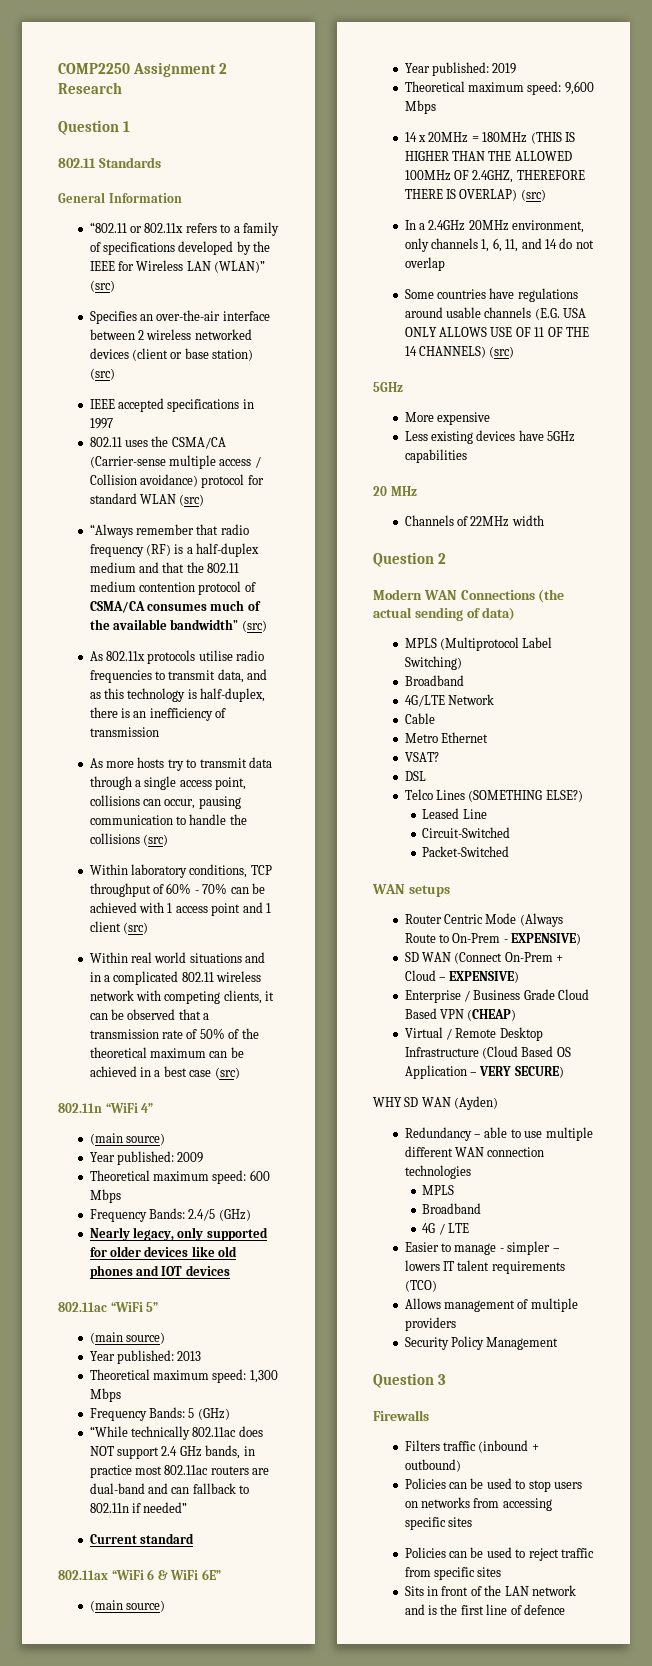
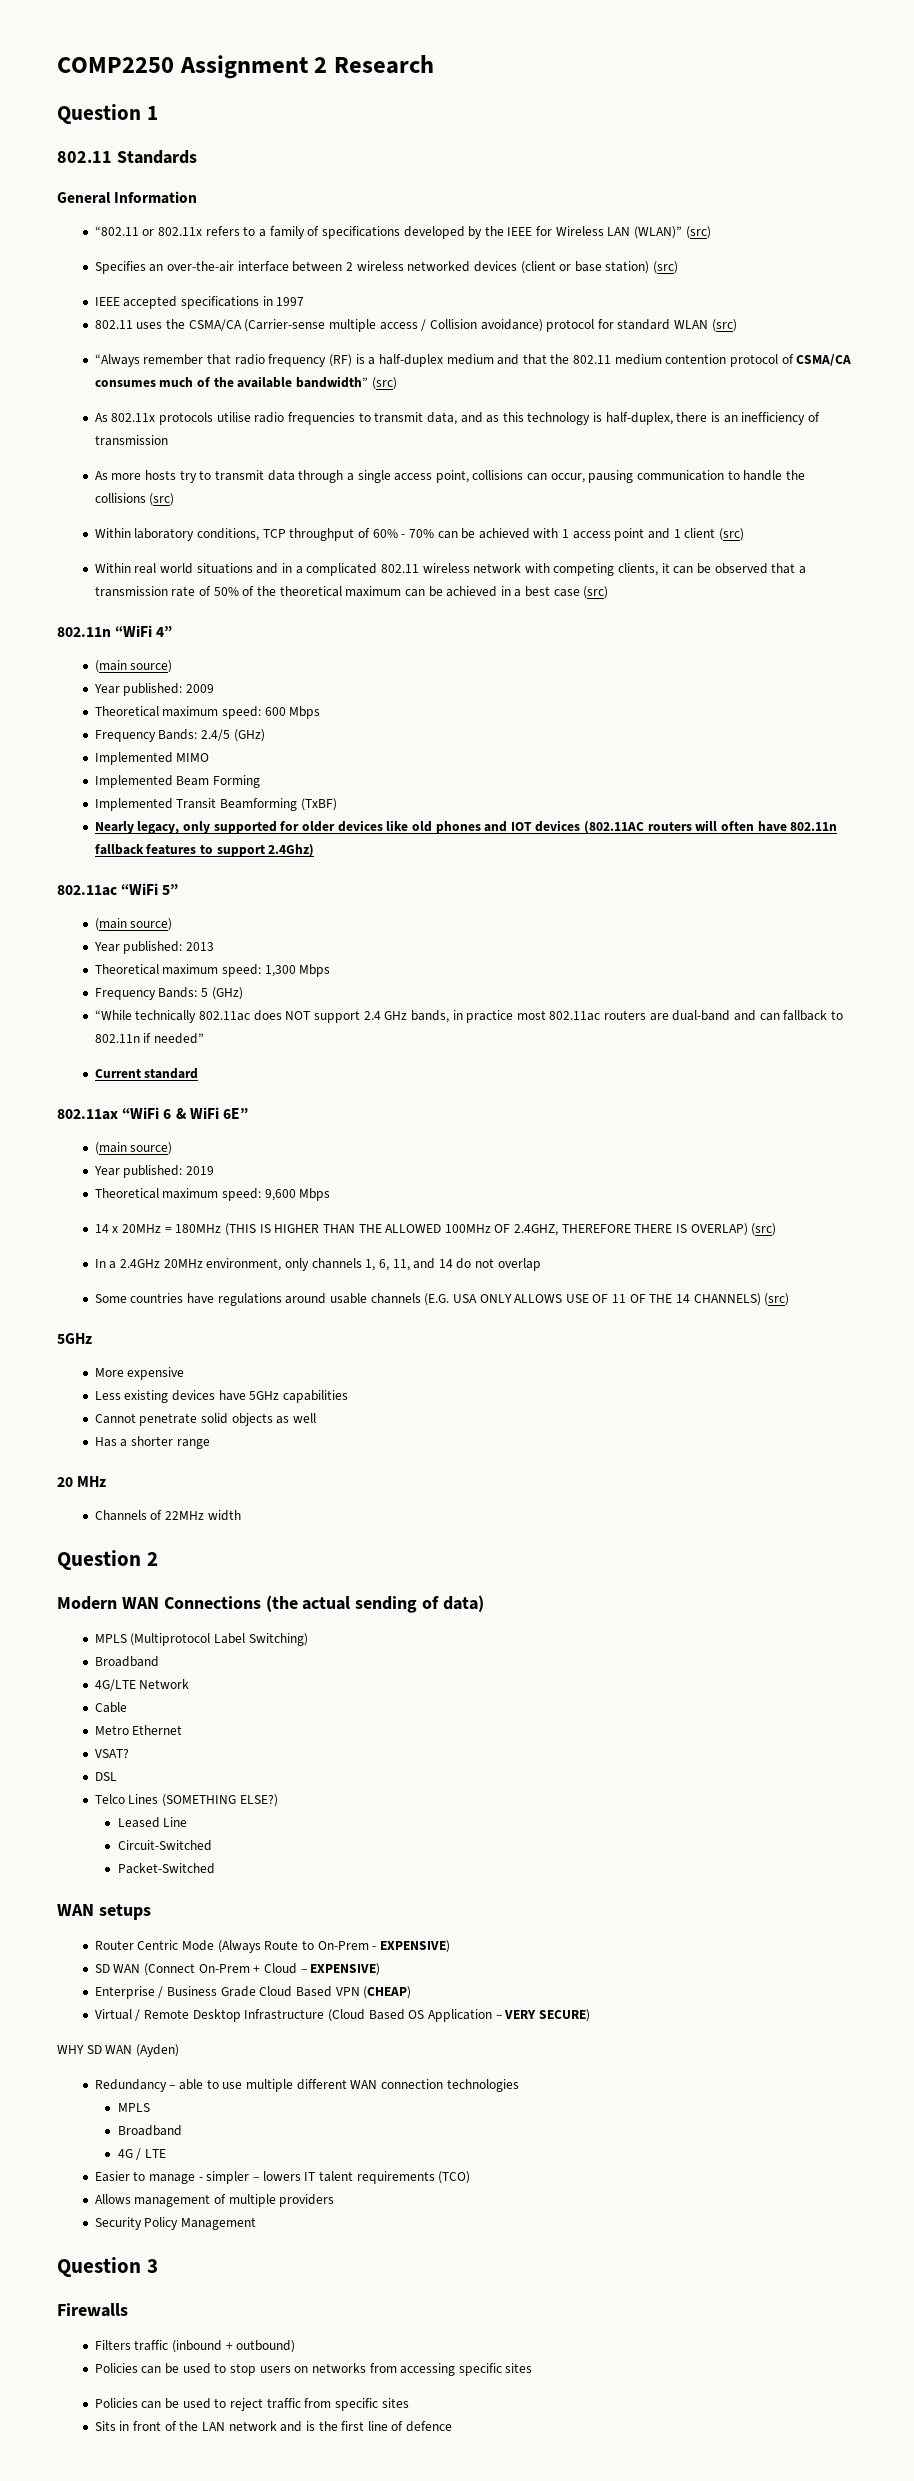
+ Implemented MIMO
+ Implemented Beam Forming
+ Implemented Transit Beamforming (TxBF)
- Nearly legacy, only supported for older devices like old phones and IOT devices
+ Nearly legacy, only supported for older devices like old phones and IOT devices (802.11AC routers will often have 802.11n fallback features to support 2.4Ghz)
+ Cannot penetrate solid objects as well
+ Has a shorter range

